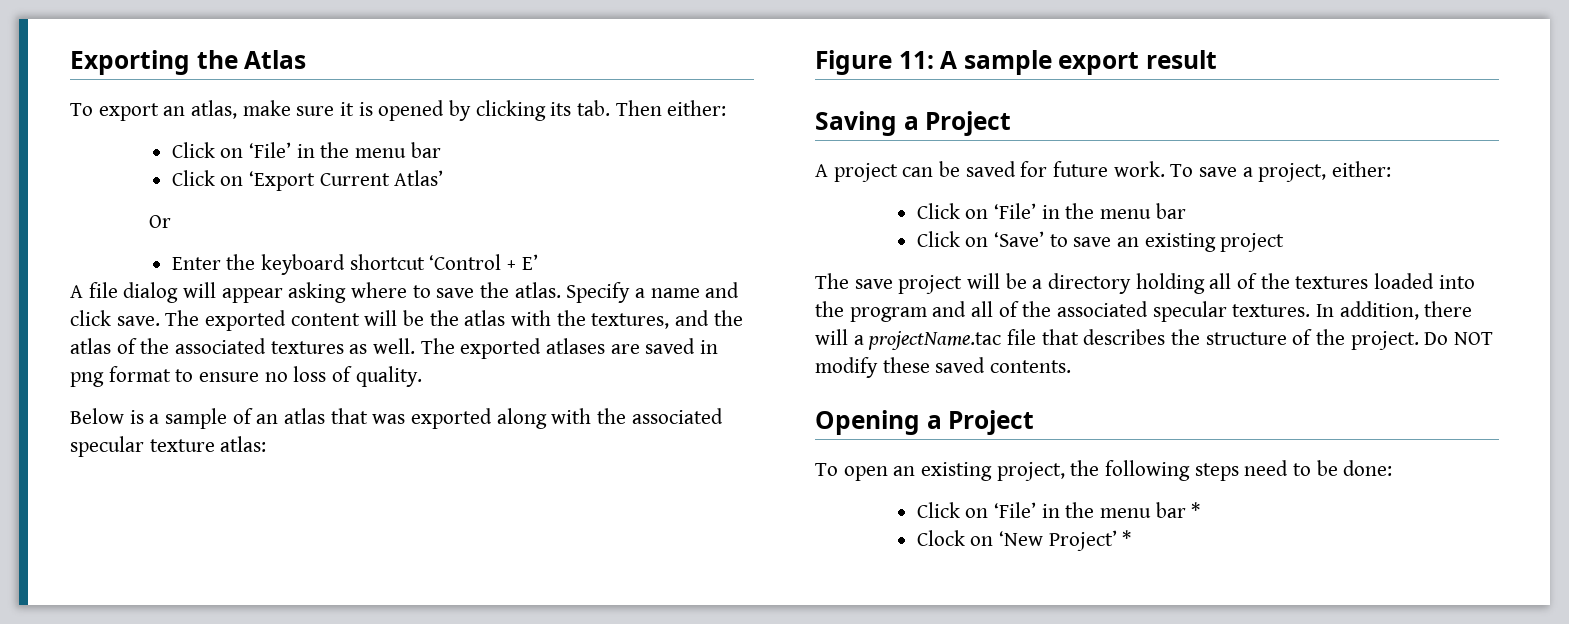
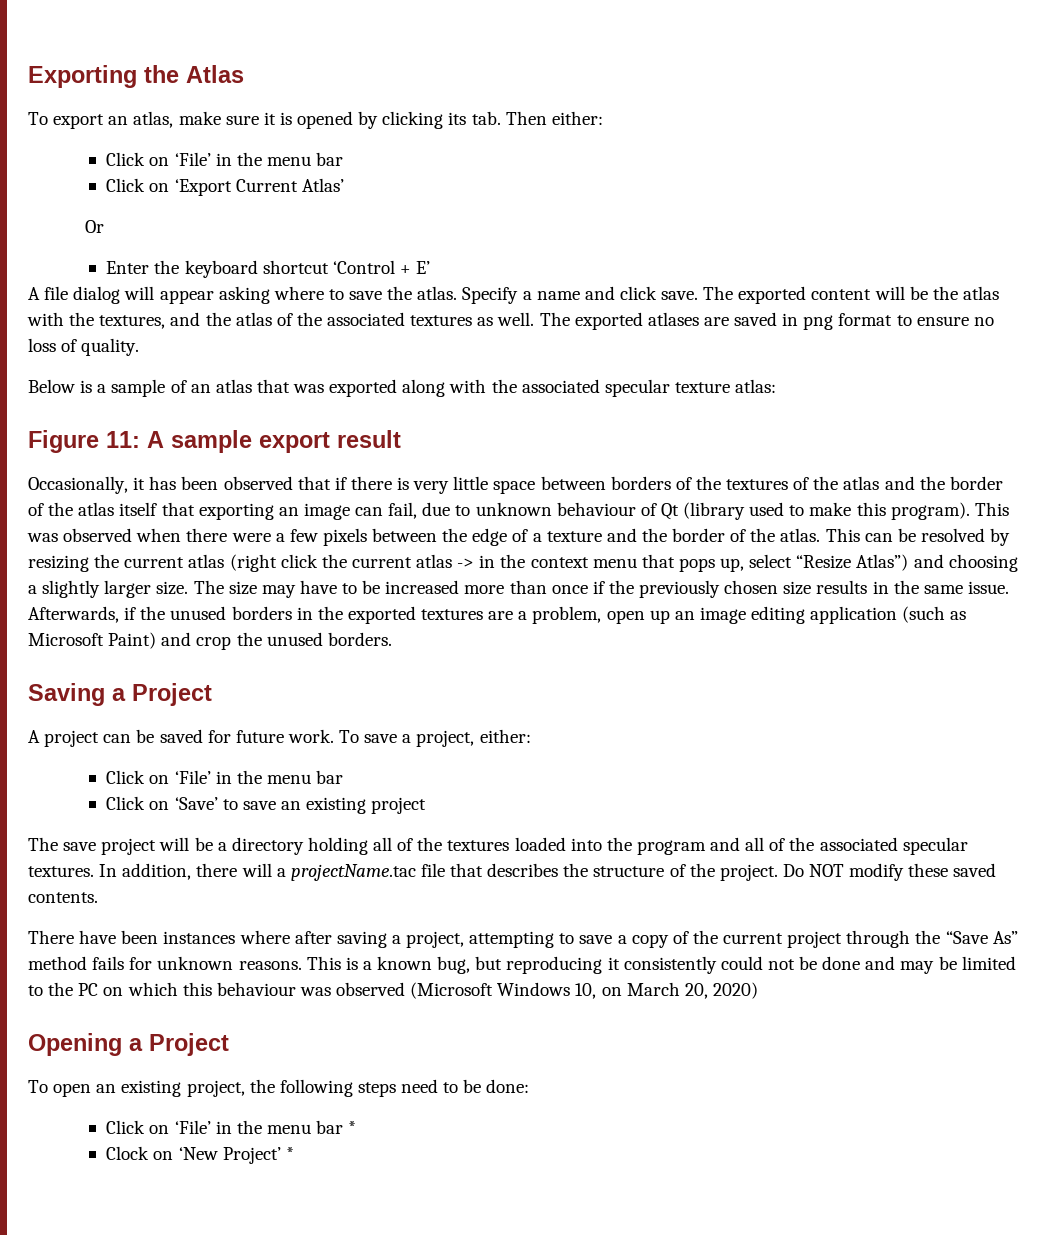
+ Occasionally, it has been observed that if there is very little space between borders of the textures of the atlas and the border of the atlas itself that exporting an image can fail, due to unknown behaviour of Qt (library used to make this program). This was observed when there were a few pixels between the edge of a texture and the border of the atlas. This can be resolved by resizing the current atlas (right click the current atlas -> in the context menu that pops up, select “Resize Atlas”) and choosing a slightly larger size. The size may have to be increased more than once if the previously chosen size results in the same issue. Afterwards, if the unused borders in the exported textures are a problem, open up an image editing application (such as Microsoft Paint) and crop the unused borders.
+ There have been instances where after saving a project, attempting to save a copy of the current project through the “Save As” method fails for unknown reasons. This is a known bug, but reproducing it consistently could not be done and may be limited to the PC on which this behaviour was observed (Microsoft Windows 10, on March 20, 2020)

